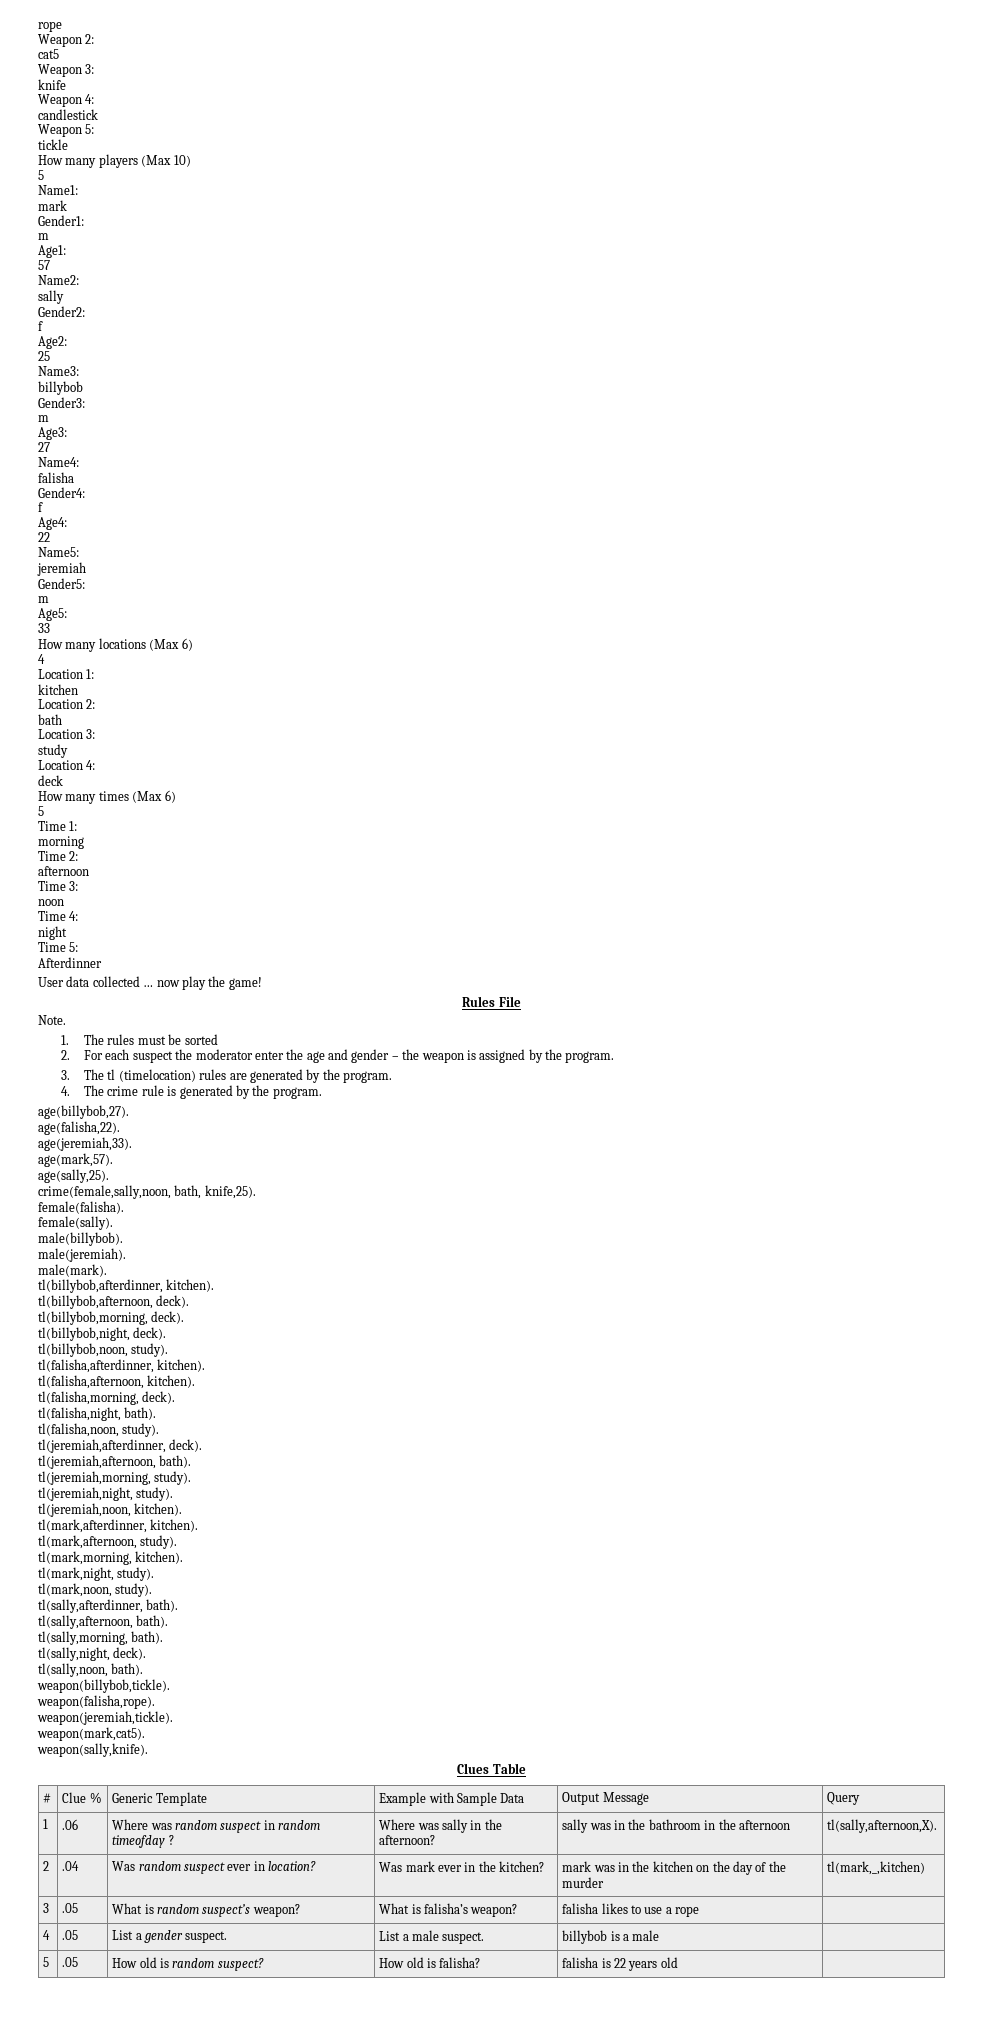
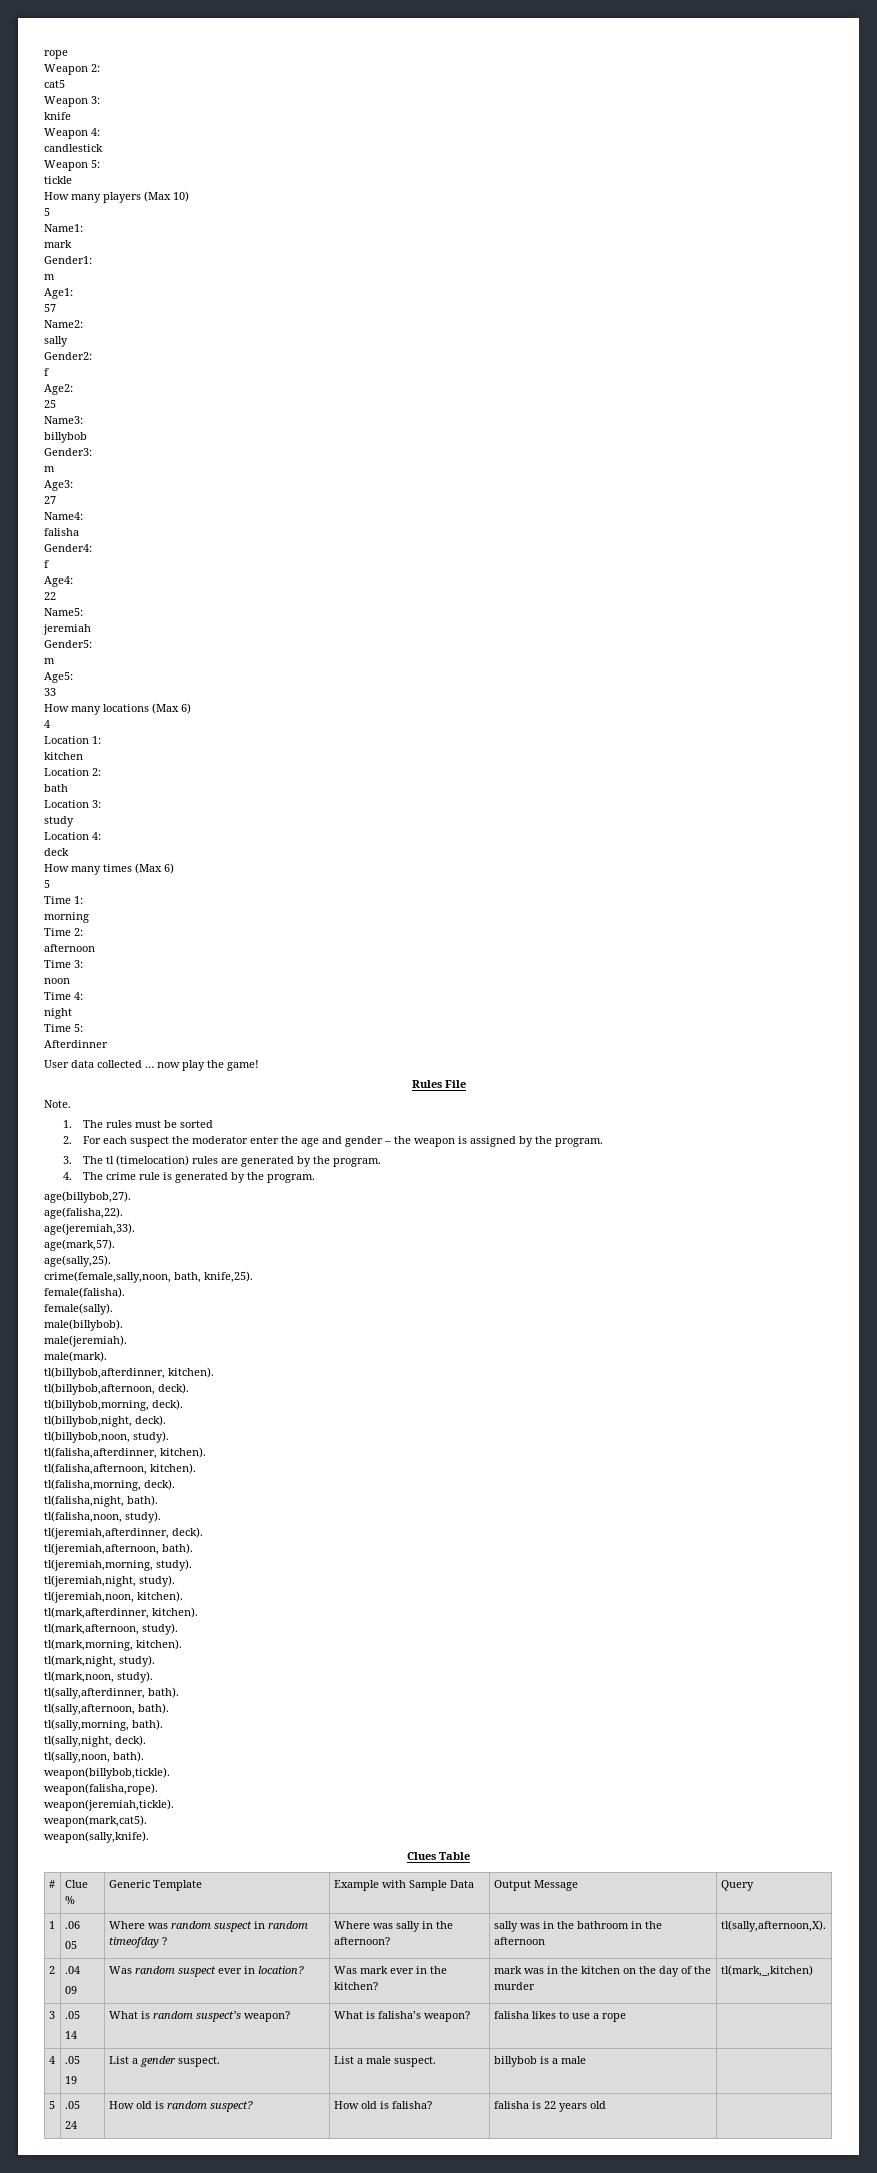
- 1 | .06 | Where was random suspect in random timeofday ? | Where was sally in the afternoon? | sally was in the bathroom in the afternoon | tl(sally,afternoon,X).
+ 1 | .06
+ 05 | Where was random suspect in random timeofday ? | Where was sally in the afternoon? | sally was in the bathroom in the afternoon | tl(sally,afternoon,X).
- 2 | .04 | Was random suspect ever in location? | Was mark ever in the kitchen? | mark was in the kitchen on the day of the murder | tl(mark,_,kitchen)
+ 2 | .04
+ 09 | Was random suspect ever in location? | Was mark ever in the kitchen? | mark was in the kitchen on the day of the murder | tl(mark,_,kitchen)
- 3 | .05 | What is random suspect’s weapon? | What is falisha’s weapon? | falisha likes to use a rope |
+ 3 | .05
+ 14 | What is random suspect’s weapon? | What is falisha’s weapon? | falisha likes to use a rope |
- 4 | .05 | List a gender suspect. | List a male suspect. | billybob is a male |
+ 4 | .05
+ 19 | List a gender suspect. | List a male suspect. | billybob is a male |
- 5 | .05 | How old is random suspect? | How old is falisha? | falisha is 22 years old |
+ 5 | .05
+ 24 | How old is random suspect? | How old is falisha? | falisha is 22 years old |

